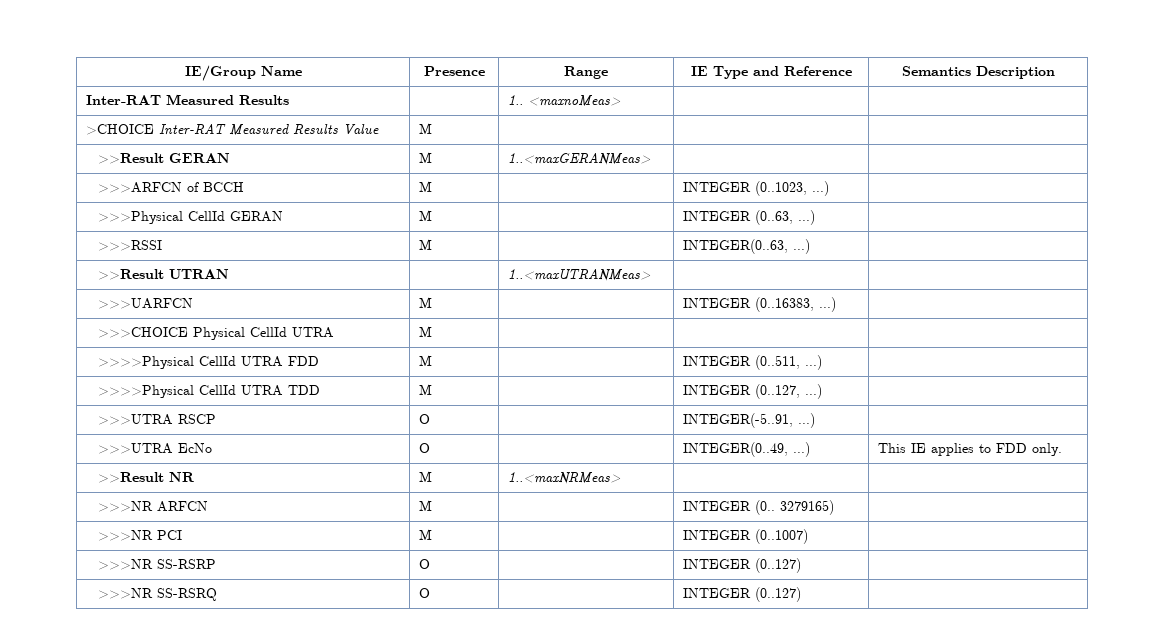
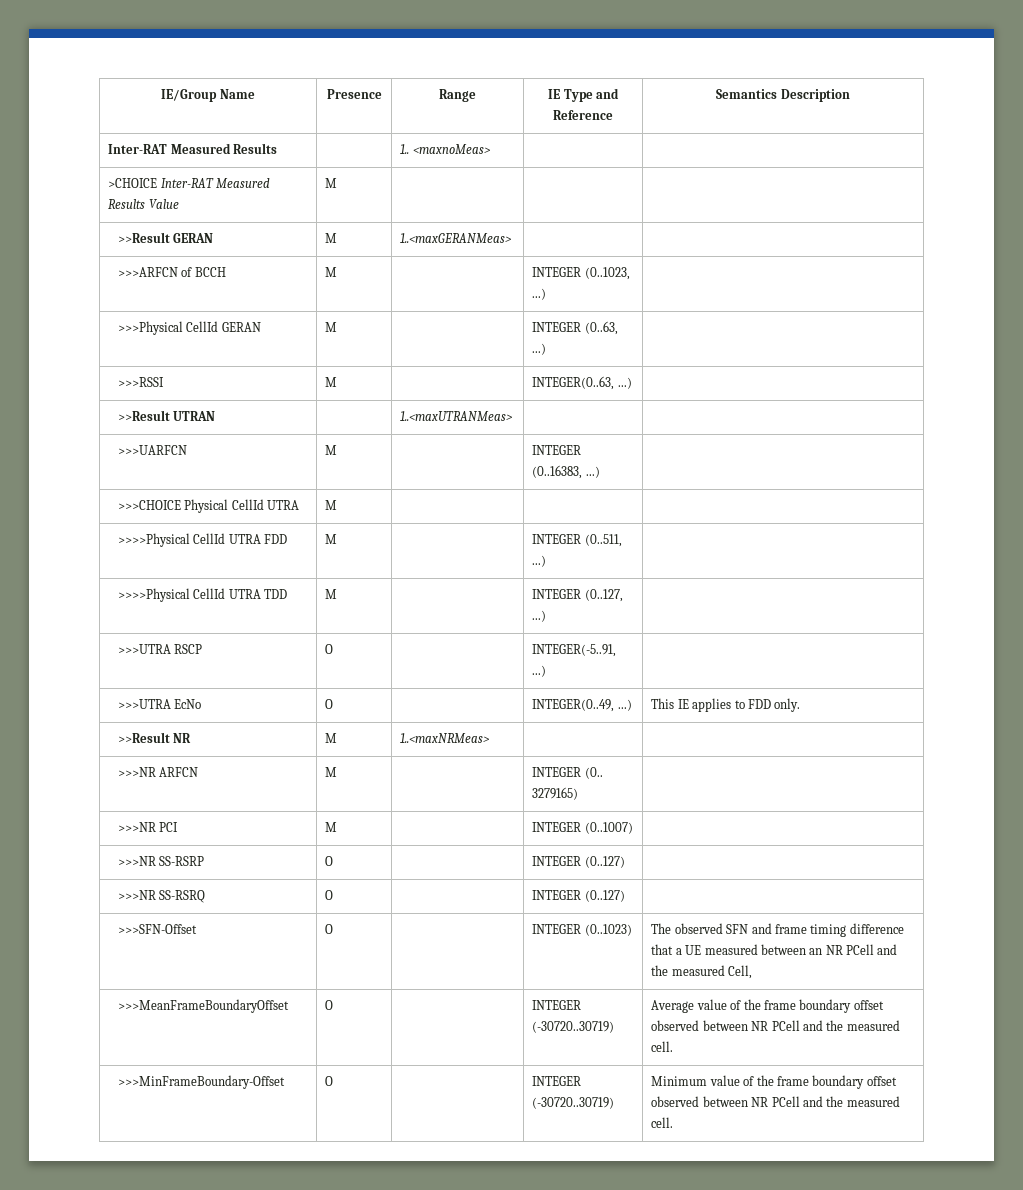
+ >>>SFN-Offset | O | | INTEGER (0..1023) | The observed SFN and frame timing difference that a UE measured between an NR PCell and the measured Cell,
+ >>>MeanFrameBoundaryOffset | O | | INTEGER (-30720..30719) | Average value of the frame boundary offset observed between NR PCell and the measured cell.
+ >>>MinFrameBoundary-Offset | O | | INTEGER (-30720..30719) | Minimum value of the frame boundary offset observed between NR PCell and the measured cell.

